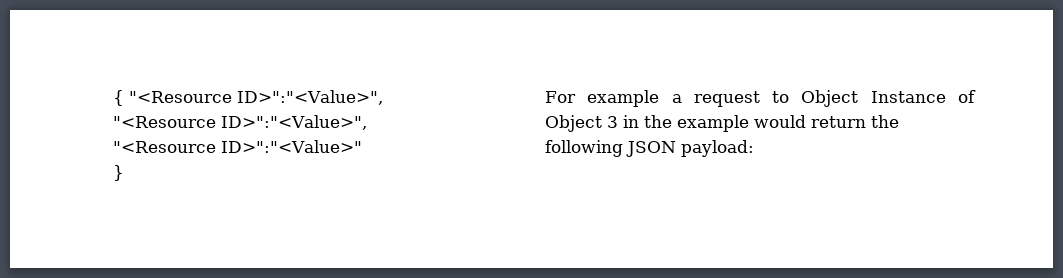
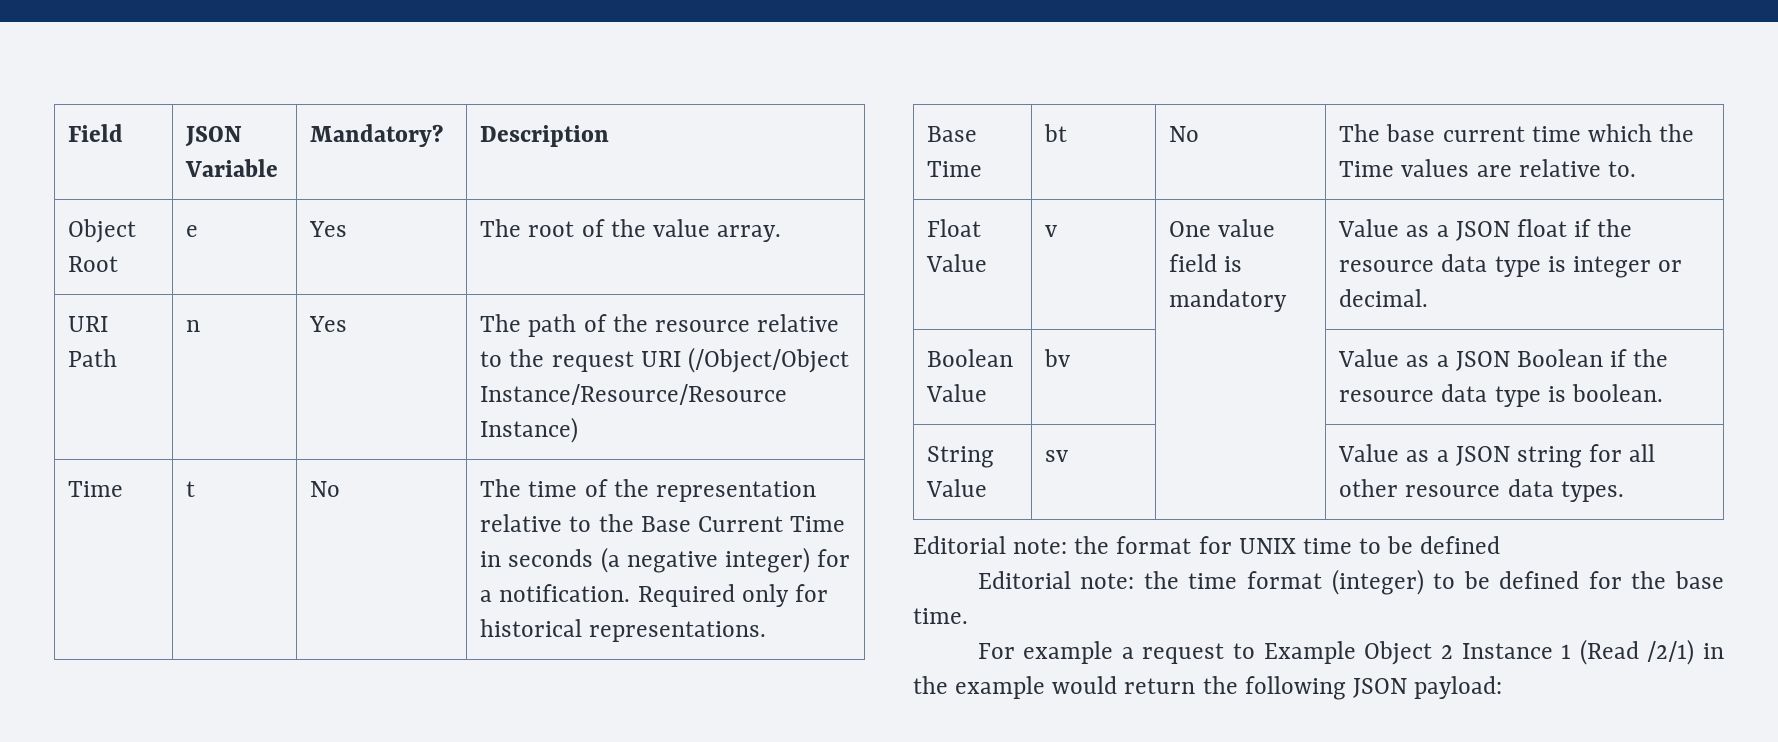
- { "<Resource ID>":"<Value>",
- "<Resource ID>":"<Value>",
- "<Resource ID>":"<Value>"
- }
+ Field | JSON Variable | Mandatory? | Description
+ Object Root | e | Yes | The root of the value array.
+ URI Path | n | Yes | The path of the resource relative to the request URI (/Object/Object Instance/Resource/Resource Instance)
+ Time | t | No | The time of the representation relative to the Base Current Time in seconds (a negative integer) for a notification. Required only for historical representations.
+ Base Time | bt | No | The base current time which the Time values are relative to.
+ Float Value | v | One value field is mandatory | Value as a JSON float if the resource data type is integer or decimal.
+ Boolean Value | bv | | Value as a JSON Boolean if the resource data type is boolean.
+ String Value | sv | | Value as a JSON string for all other resource data types.
+ Editorial note: the format for UNIX time to be defined
+ Editorial note: the time format (integer) to be defined for the base time.
- For example a request to Object Instance of Object 3 in the example would return the following JSON payload:
+ For example a request to Example Object 2 Instance 1 (Read /2/1) in the example would return the following JSON payload:

